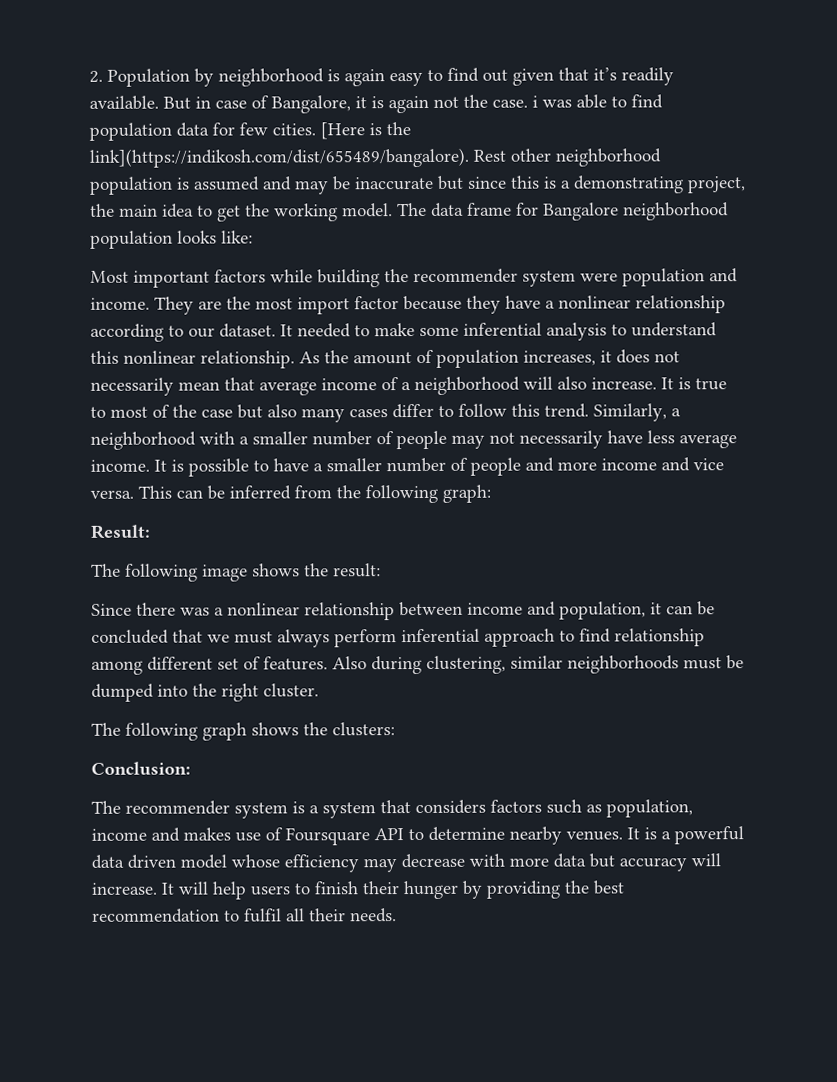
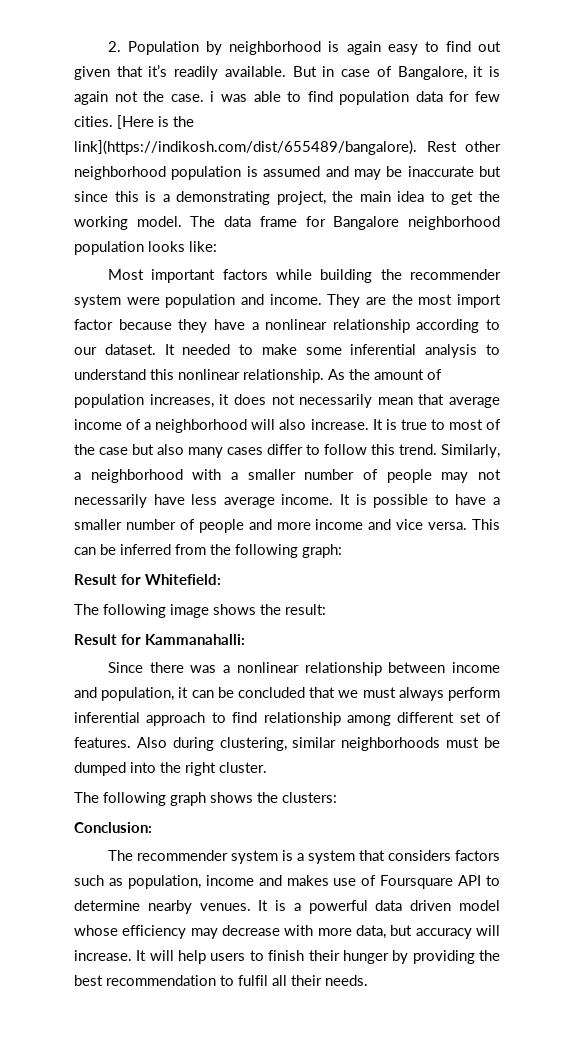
- Result:
+ Result for Whitefield:
+ Result for Kammanahalli:
- It is a powerful data driven model whose efficiency may decrease with more data but accuracy will increase.
+ It is a powerful data driven model whose efficiency may decrease with more data, but accuracy will increase.

